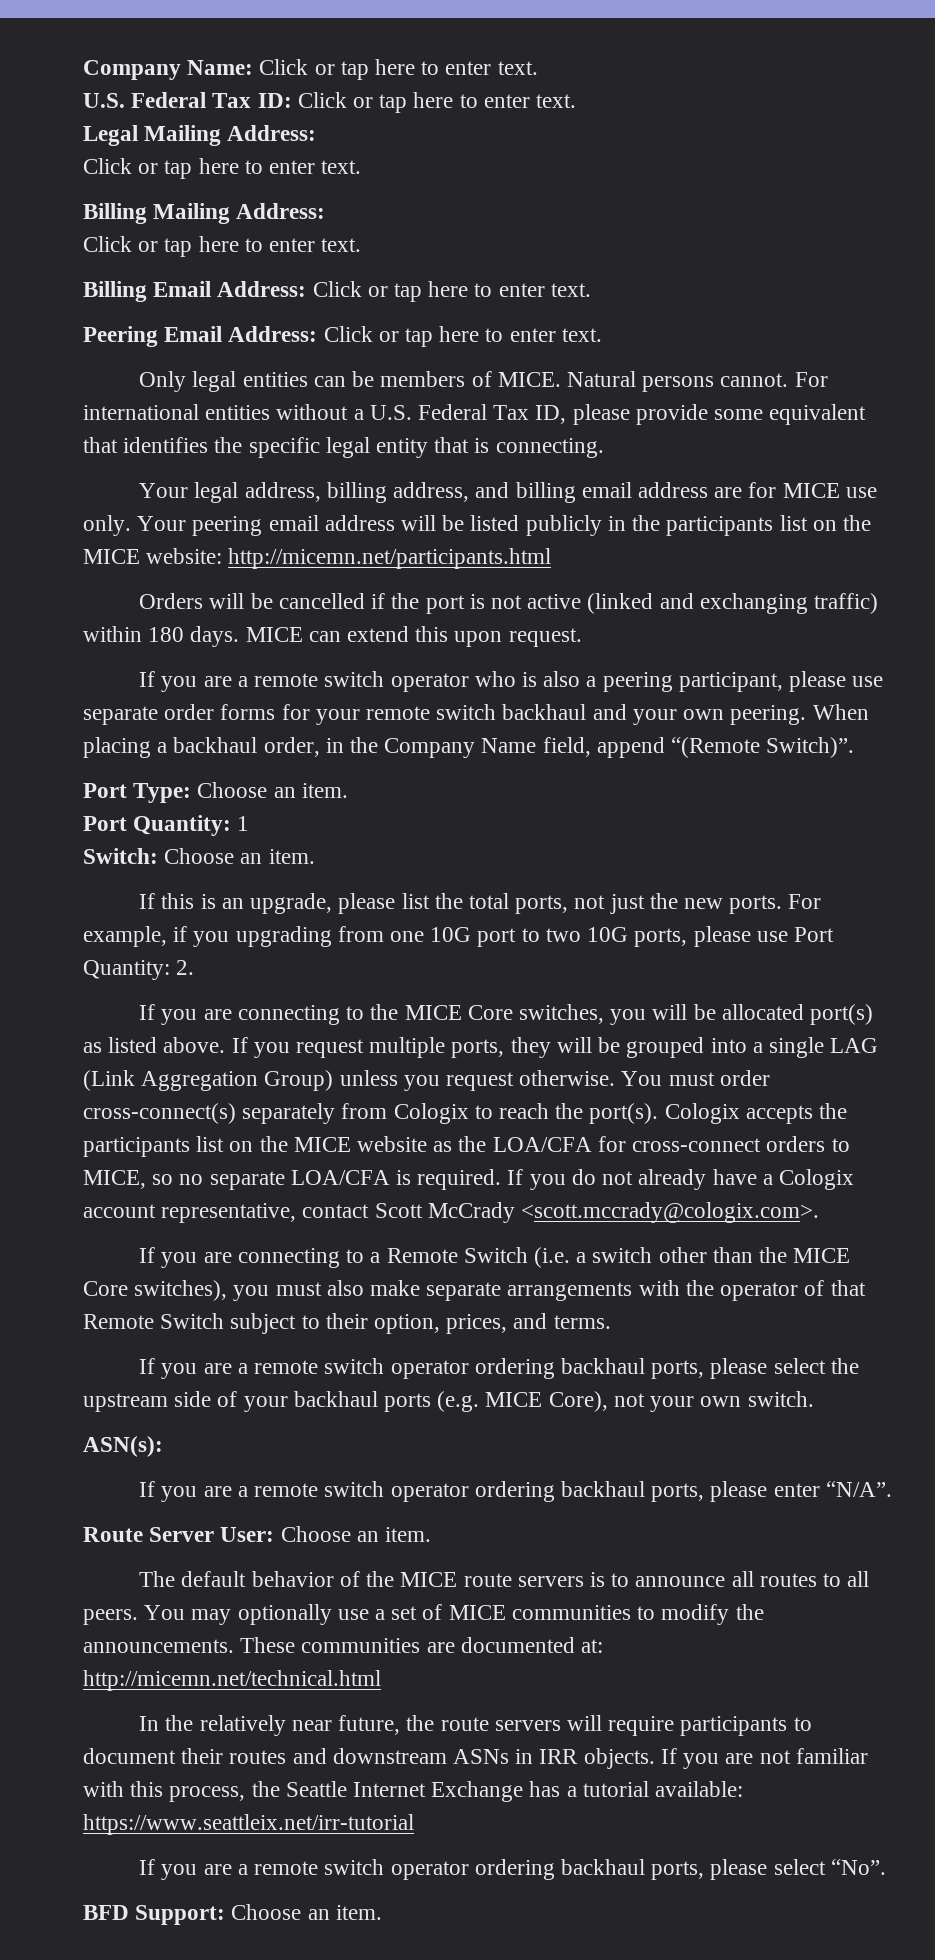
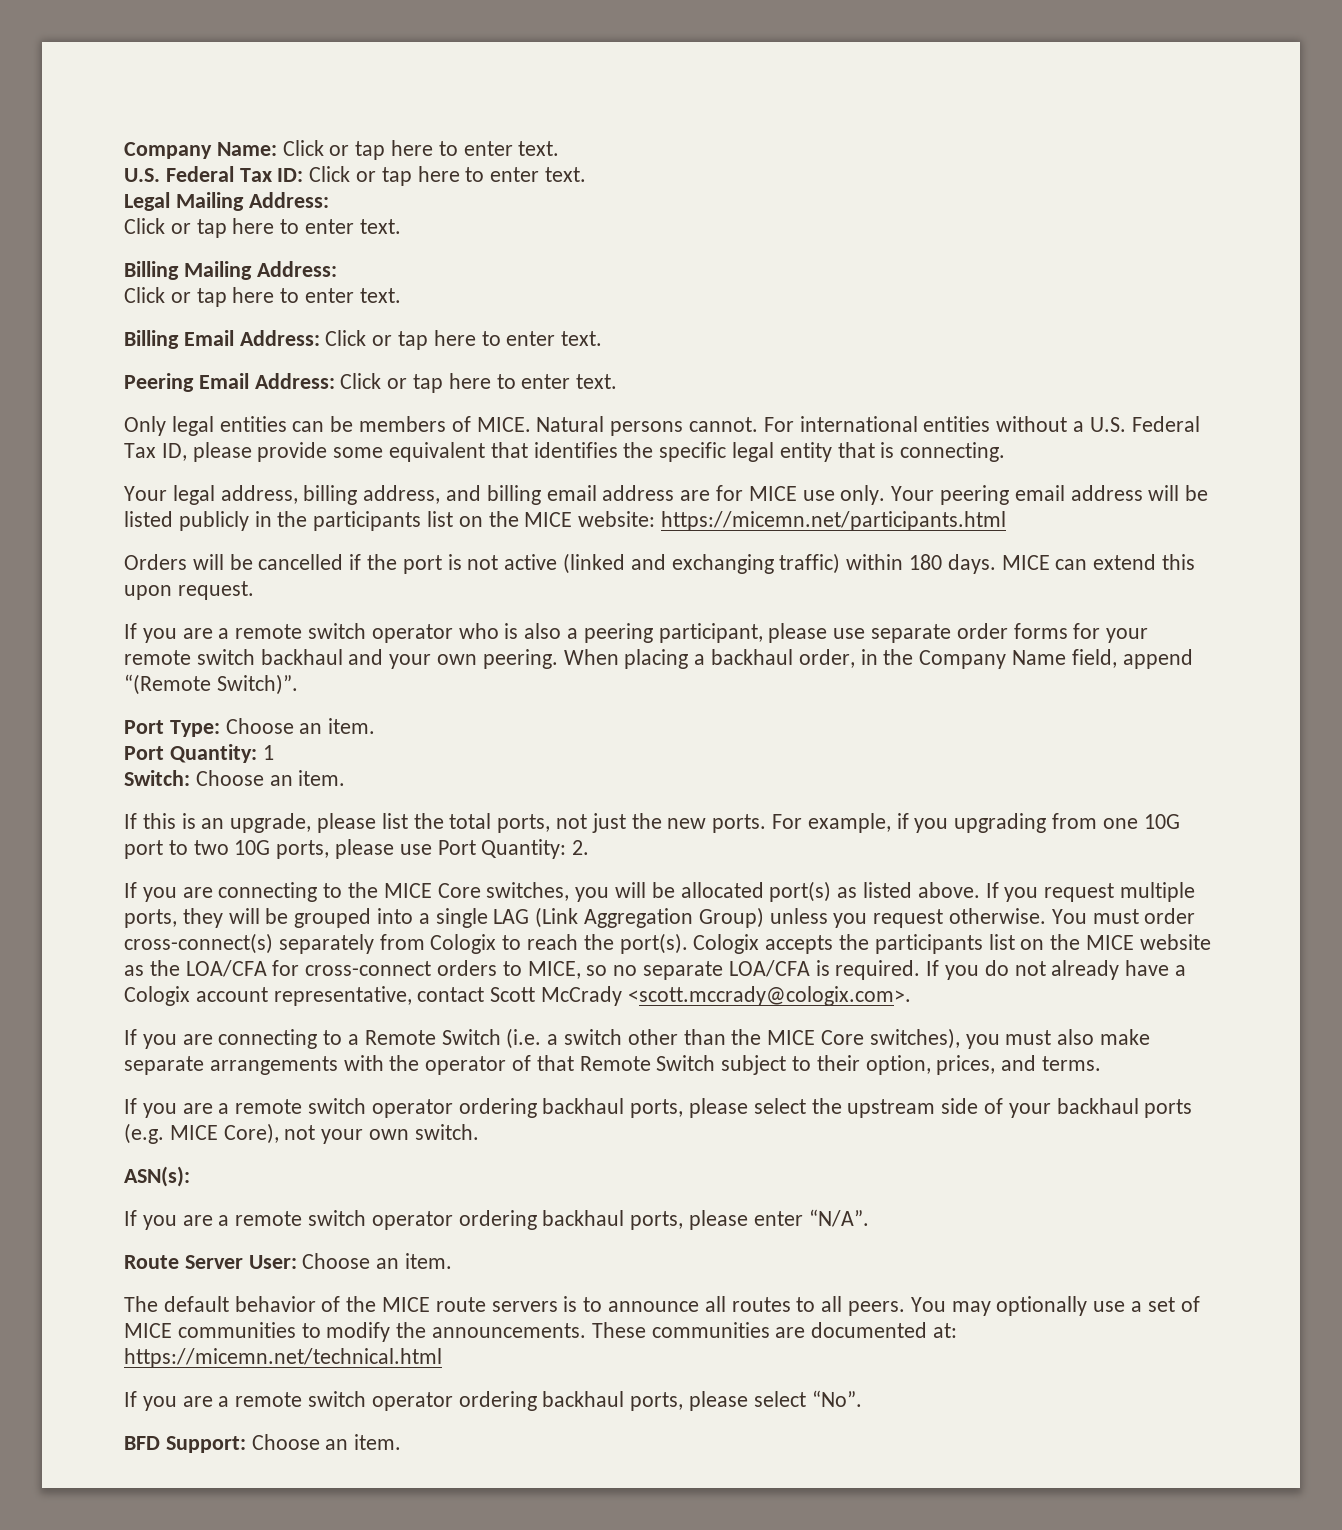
- Your peering email address will be listed publicly in the participants list on the MICE website: http://micemn.net/participants.html
+ Your peering email address will be listed publicly in the participants list on the MICE website: https://micemn.net/participants.html
- These communities are documented at: http://micemn.net/technical.html
- In the relatively near future, the route servers will require participants to document their routes and downstream ASNs in IRR objects. If you are not familiar with this process, the Seattle Internet Exchange has a tutorial available: https://www.seattleix.net/irr-tutorial
+ These communities are documented at: https://micemn.net/technical.html

